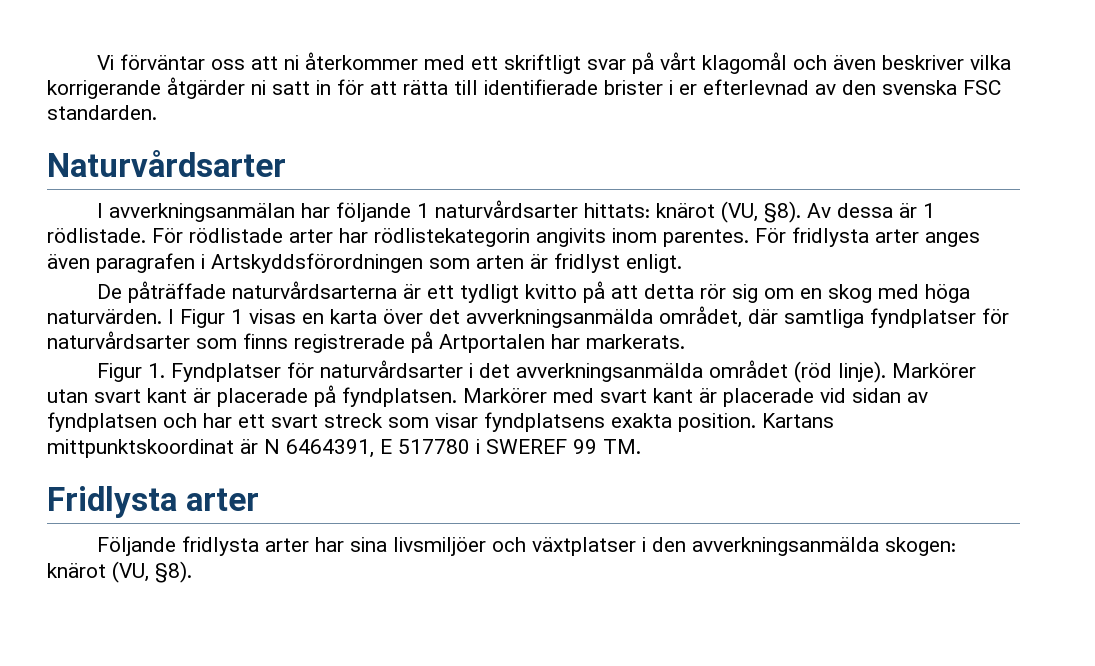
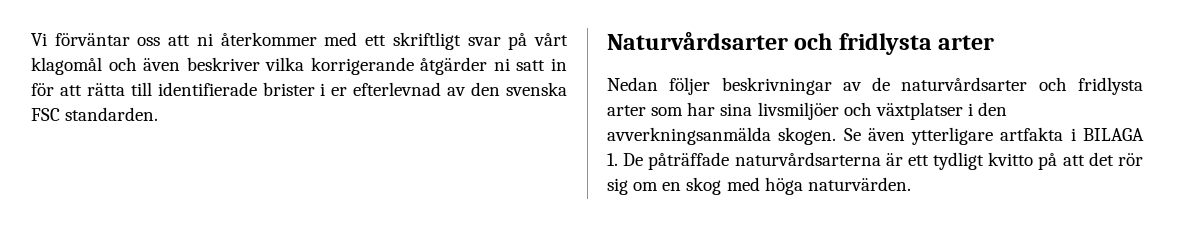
- Naturvårdsarter
- I avverkningsanmälan har följande 1 naturvårdsarter hittats: knärot (VU, §8). Av dessa är 1 rödlistade. För rödlistade arter har rödlistekategorin angivits inom parentes. För fridlysta arter anges även paragrafen i Artskyddsförordningen som arten är fridlyst enligt.
- De påträffade naturvårdsarterna är ett tydligt kvitto på att detta rör sig om en skog med höga naturvärden. I Figur 1 visas en karta över det avverkningsanmälda området, där samtliga fyndplatser för naturvårdsarter som finns registrerade på Artportalen har markerats.
- Figur 1. Fyndplatser för naturvårdsarter i det avverkningsanmälda området (röd linje). Markörer utan svart kant är placerade på fyndplatsen. Markörer med svart kant är placerade vid sidan av fyndplatsen och har ett svart streck som visar fyndplatsens exakta position. Kartans mittpunktskoordinat är N 6464391, E 517780 i SWEREF 99 TM.
- Fridlysta arter
- Följande fridlysta arter har sina livsmiljöer och växtplatser i den avverkningsanmälda skogen: knärot (VU, §8).
+ Naturvårdsarter och fridlysta arter
+ Nedan följer beskrivningar av de naturvårdsarter och fridlysta arter som har sina livsmiljöer och växtplatser i den avverkningsanmälda skogen. Se även ytterligare artfakta i BILAGA 1. De påträffade naturvårdsarterna är ett tydligt kvitto på att det rör sig om en skog med höga naturvärden.

